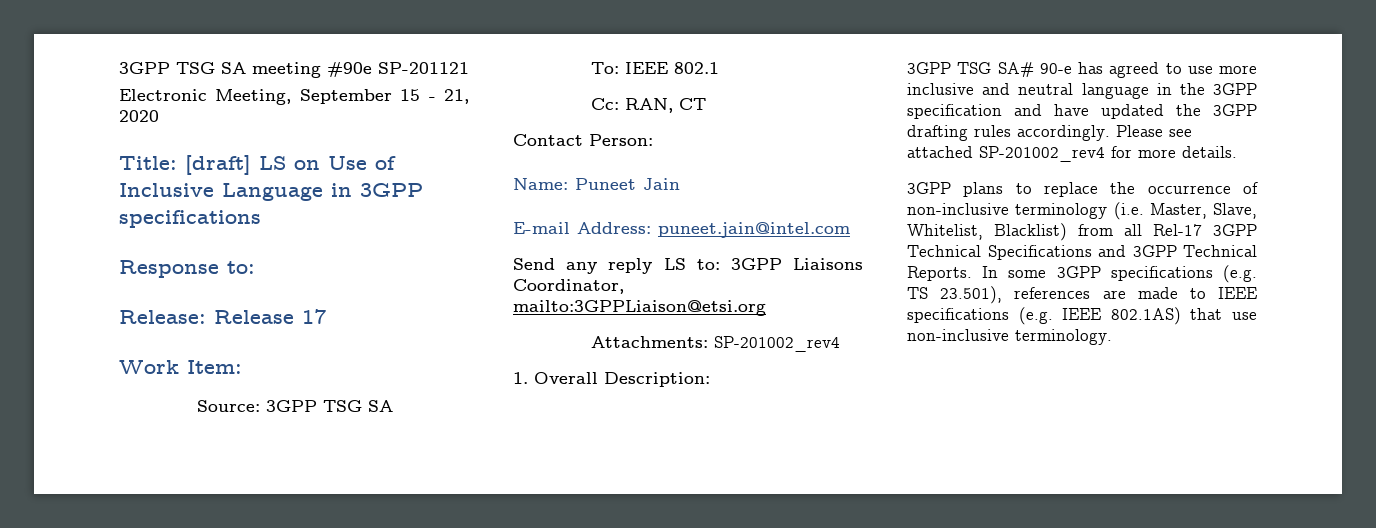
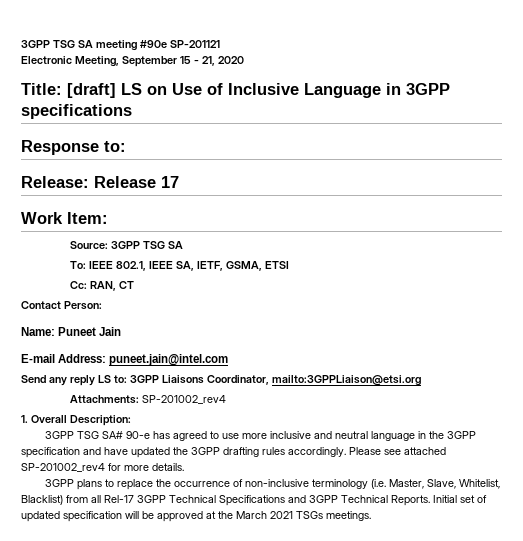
- To: IEEE 802.1
+ To: IEEE 802.1, IEEE SA, IETF, GSMA, ETSI
- In some 3GPP specifications (e.g. TS 23.501), references are made to IEEE specifications (e.g. IEEE 802.1AS) that use non-inclusive terminology.
+ Initial set of updated specification will be approved at the March 2021 TSGs meetings.

